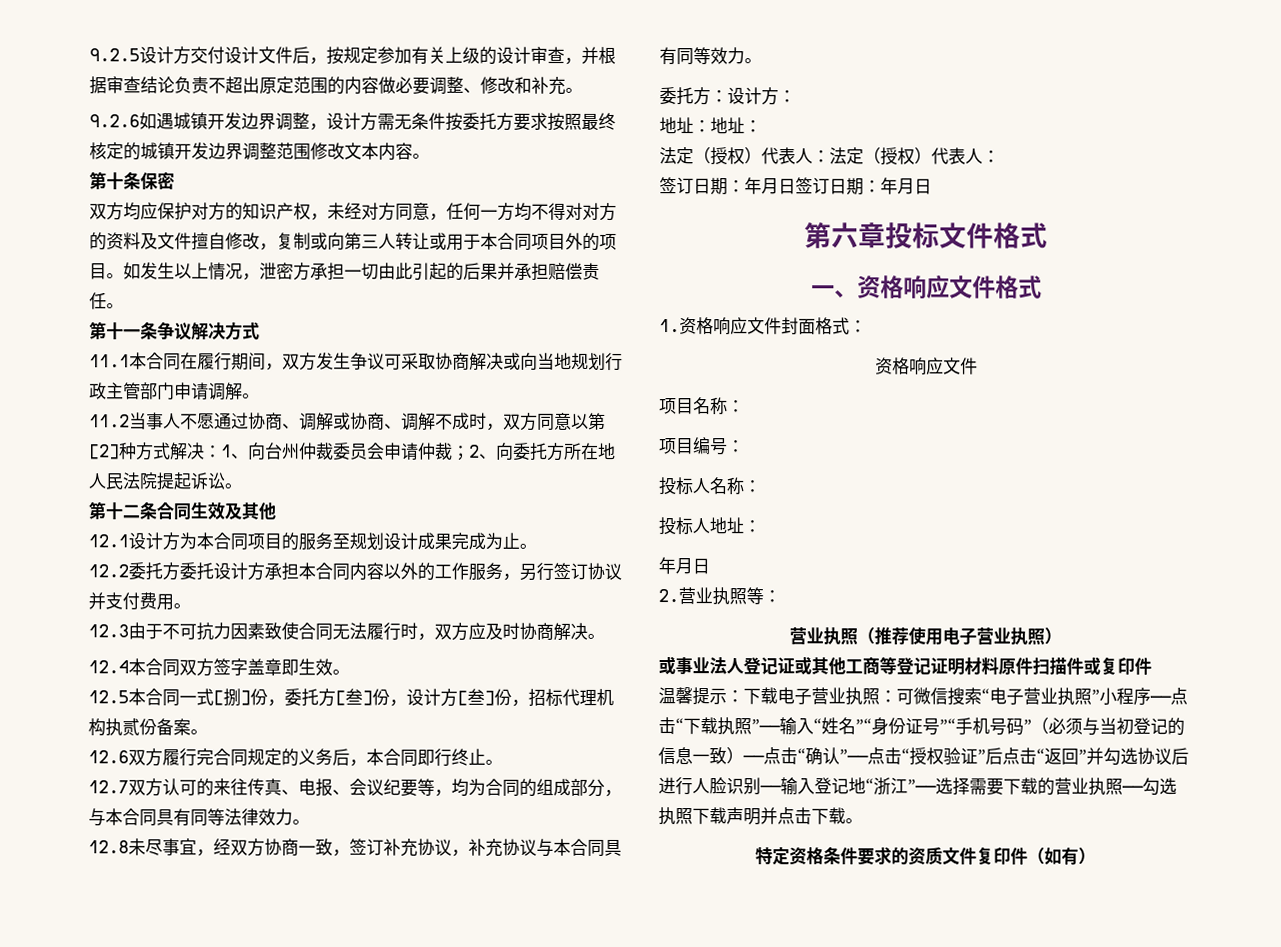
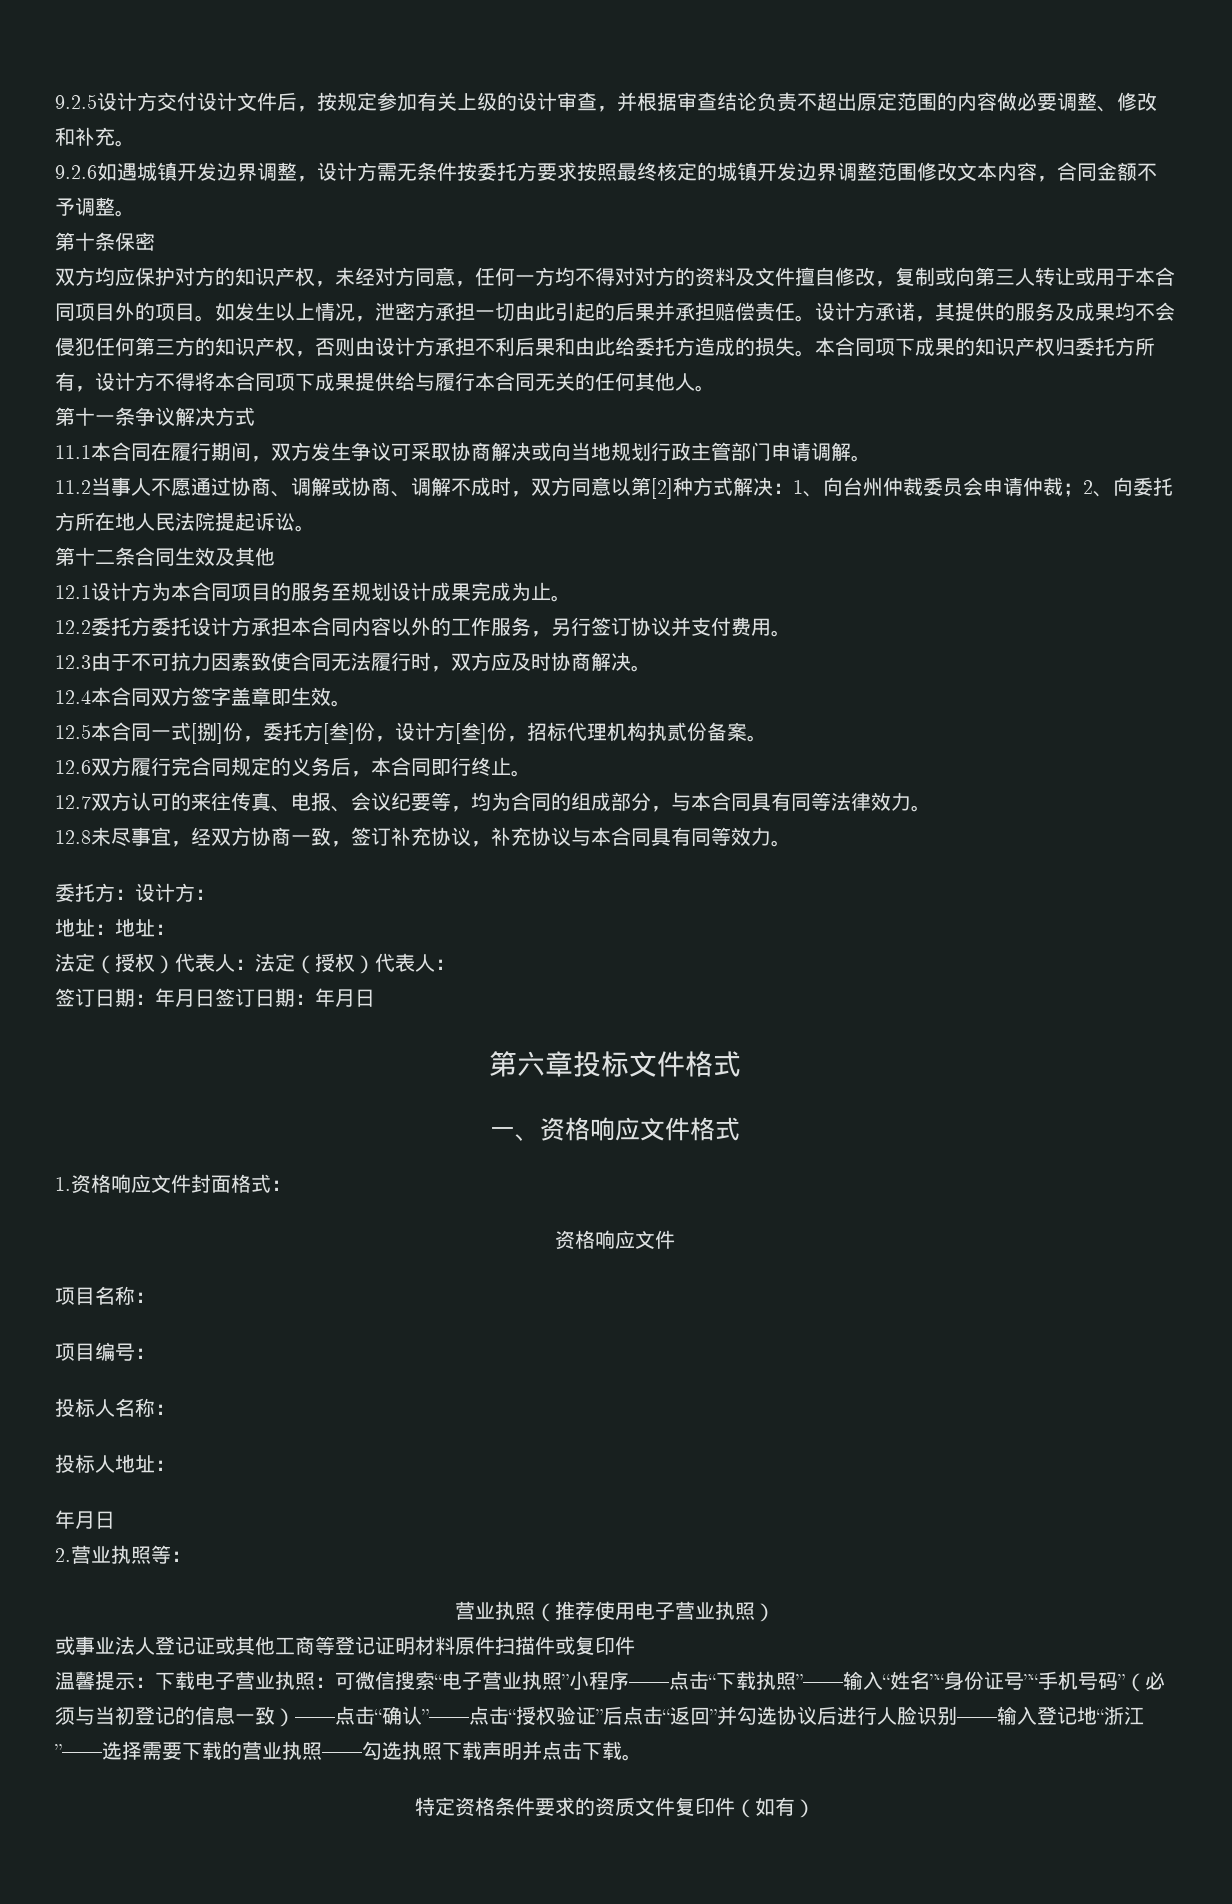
- 9.2.6如遇城镇开发边界调整，设计方需无条件按委托方要求按照最终核定的城镇开发边界调整范围修改文本内容。
+ 9.2.6如遇城镇开发边界调整，设计方需无条件按委托方要求按照最终核定的城镇开发边界调整范围修改文本内容，合同金额不予调整。
+ 设计方承诺，其提供的服务及成果均不会侵犯任何第三方的知识产权，否则由设计方承担不利后果和由此给委托方造成的损失。本合同项下成果的知识产权归委托方所有，设计方不得将本合同项下成果提供给与履行本合同无关的任何其他人。

